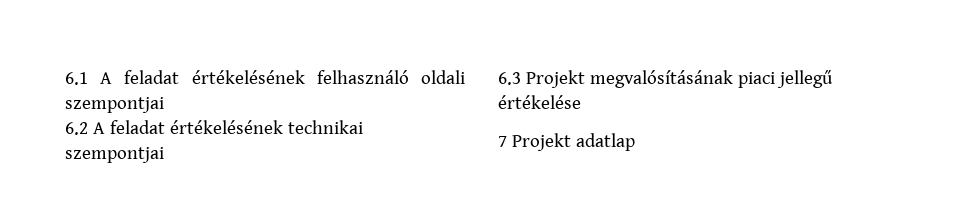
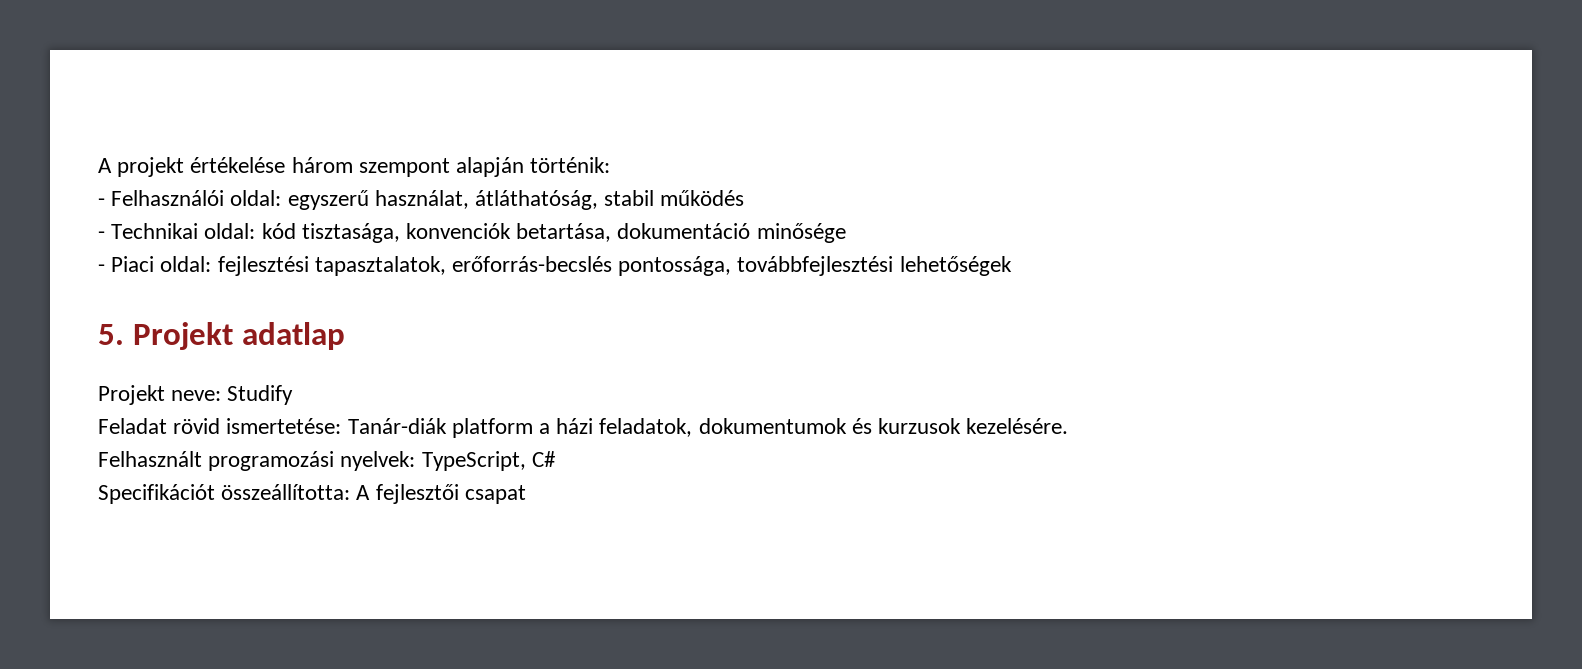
- 6.1 A feladat értékelésének felhasználó oldali szempontjai
- 6.2 A feladat értékelésének technikai szempontjai
- 6.3 Projekt megvalósításának piaci jellegű értékelése
- 7 Projekt adatlap
+ A projekt értékelése három szempont alapján történik:
+ - Felhasználói oldal: egyszerű használat, átláthatóság, stabil működés
+ - Technikai oldal: kód tisztasága, konvenciók betartása, dokumentáció minősége
+ - Piaci oldal: fejlesztési tapasztalatok, erőforrás-becslés pontossága, továbbfejlesztési lehetőségek
+ 5. Projekt adatlap
+ Projekt neve: Studify
+ Feladat rövid ismertetése: Tanár-diák platform a házi feladatok, dokumentumok és kurzusok kezelésére.
+ Felhasznált programozási nyelvek: TypeScript, C#
+ Specifikációt összeállította: A fejlesztői csapat

